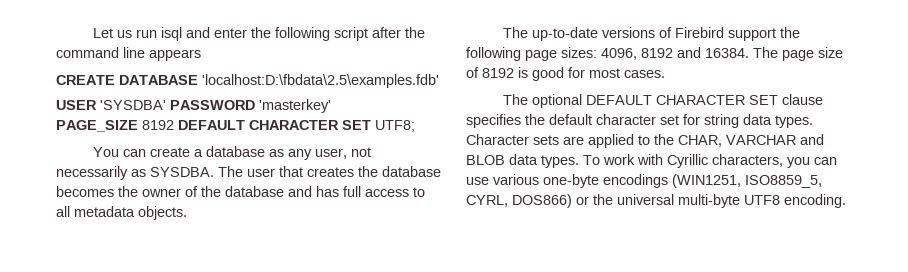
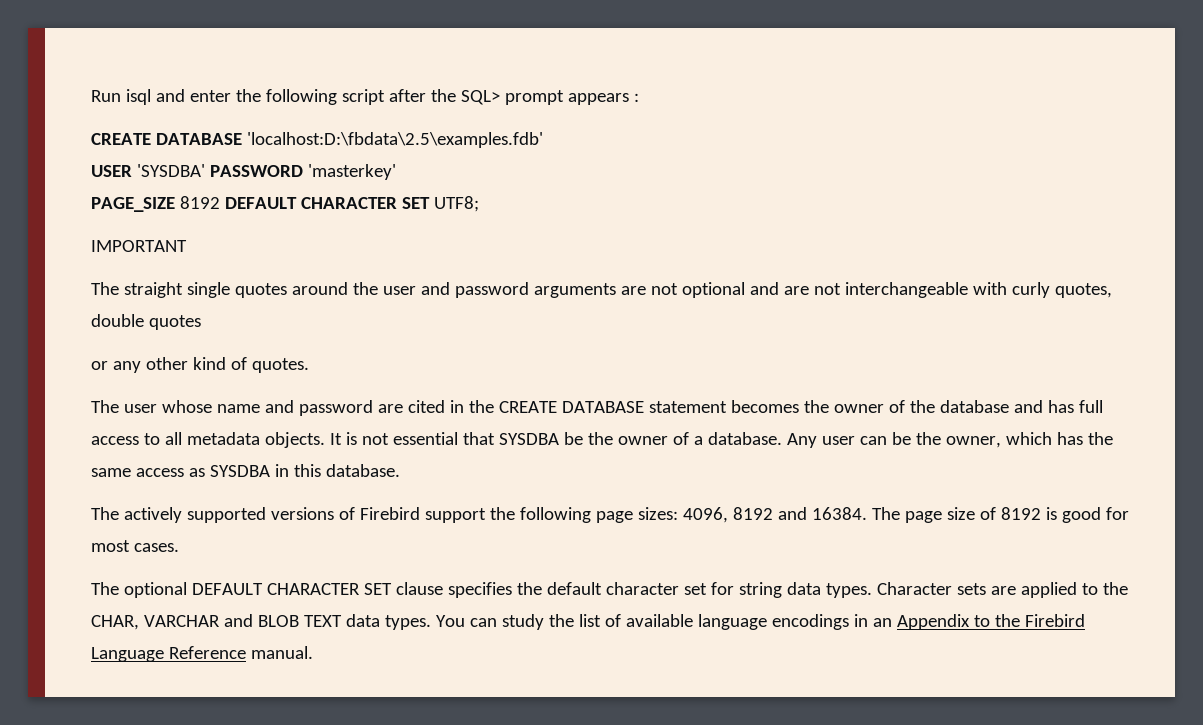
- Let us run isql and enter the following script after the command line appears
+ Run isql and enter the following script after the SQL> prompt appears :
- You can create a database as any user, not necessarily as SYSDBA. The user that creates the database becomes the owner of the database and has full access to all metadata objects.
- The up-to-date versions of Firebird support the following page sizes: 4096, 8192 and 16384.
+ IMPORTANT
+ The straight single quotes around the user and password arguments are not optional and are not interchangeable with curly quotes, double quotes
+ or any other kind of quotes.
+ The user whose name and password are cited in the CREATE DATABASE statement becomes the owner of the database and has full access to all metadata objects. It is not essential that SYSDBA be the owner of a database. Any user can be the owner, which has the same access as SYSDBA in this database.
+ The actively supported versions of Firebird support the following page sizes: 4096, 8192 and 16384.
- Character sets are applied to the CHAR, VARCHAR and BLOB data types. To work with Cyrillic characters, you can use various one-byte encodings (WIN1251, ISO8859_5, CYRL, DOS866) or the universal multi-byte UTF8 encoding.
+ Character sets are applied to the CHAR, VARCHAR and BLOB TEXT data types. You can study the list of available language encodings in an Appendix to the Firebird Language Reference manual.

